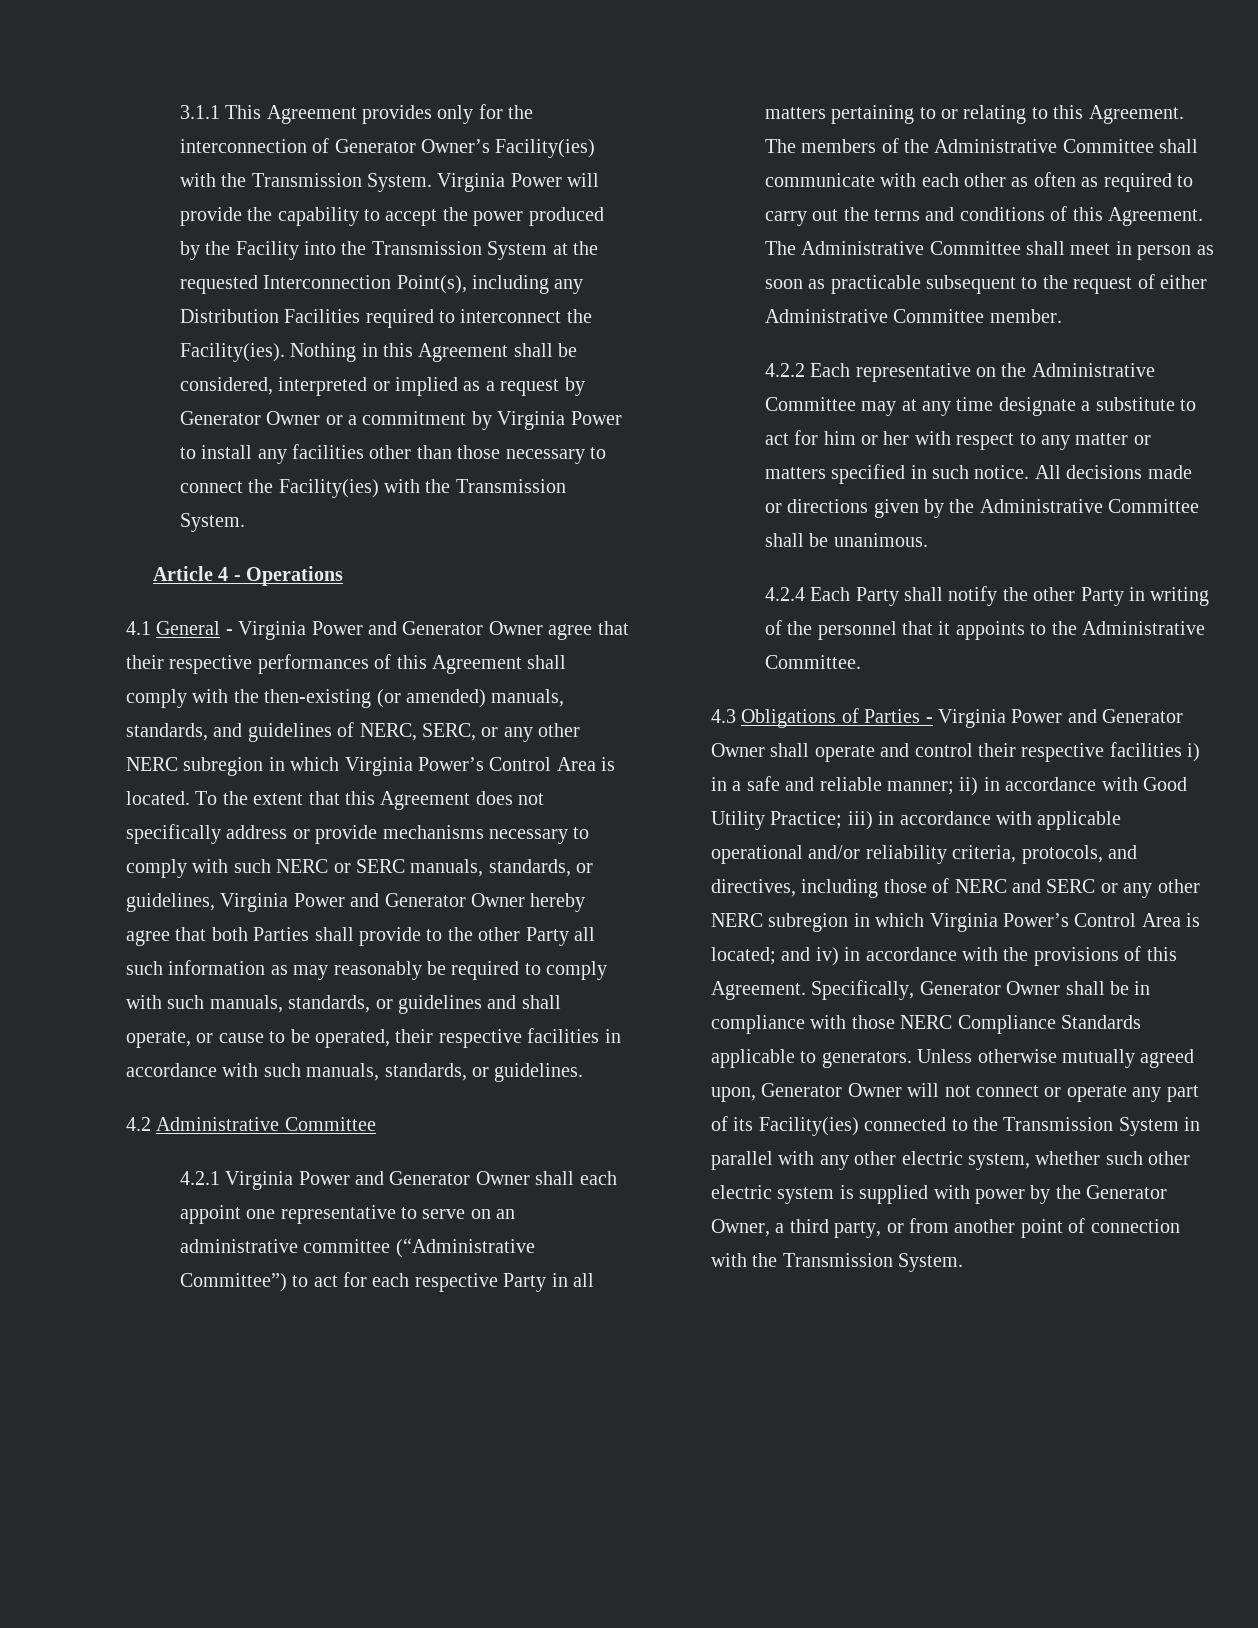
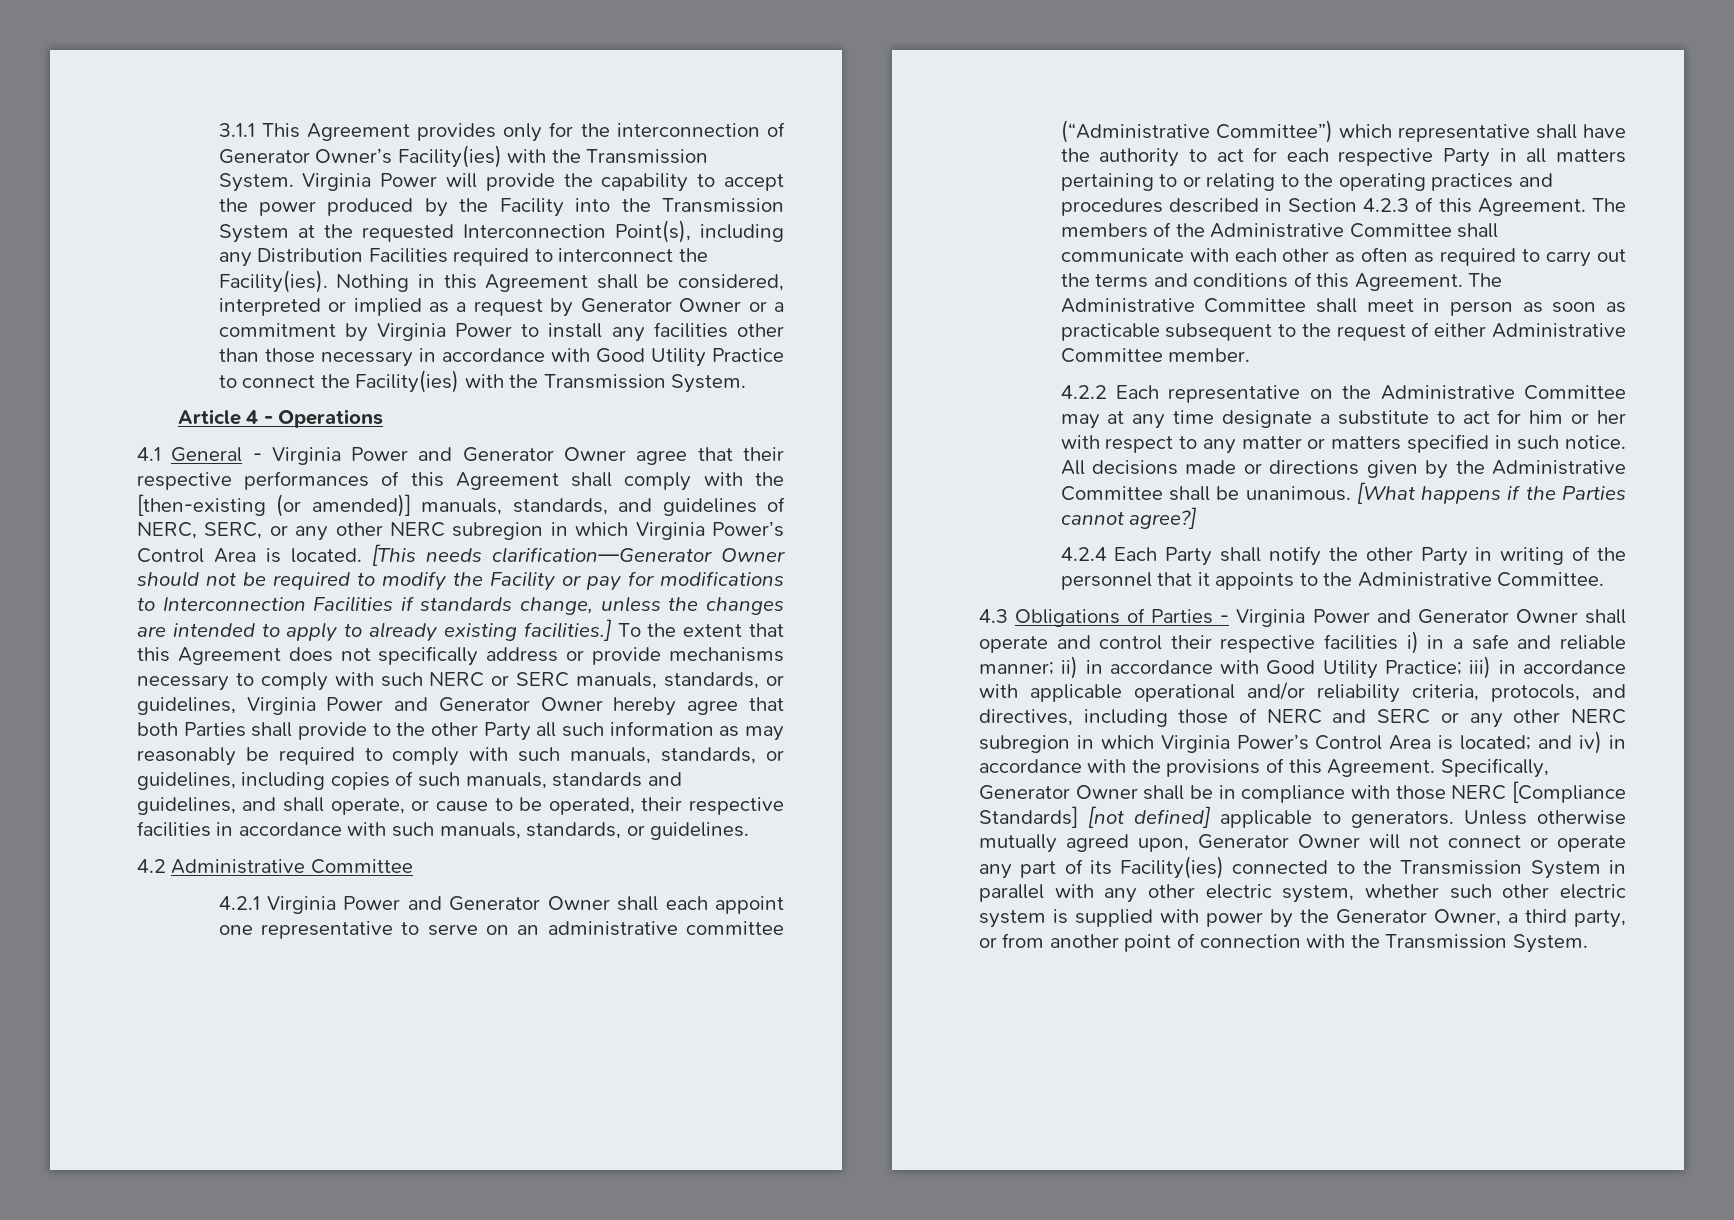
- Nothing in this Agreement shall be considered, interpreted or implied as a request by Generator Owner or a commitment by Virginia Power to install any facilities other than those necessary to connect the Facility(ies) with the Transmission System.
+ Nothing in this Agreement shall be considered, interpreted or implied as a request by Generator Owner or a commitment by Virginia Power to install any facilities other than those necessary in accordance with Good Utility Practice to connect the Facility(ies) with the Transmission System.
- 4.1 General - Virginia Power and Generator Owner agree that their respective performances of this Agreement shall comply with the then-existing (or amended) manuals, standards, and guidelines of NERC, SERC, or any other NERC subregion in which Virginia Power’s Control Area is located.
+ 4.1 General - Virginia Power and Generator Owner agree that their respective performances of this Agreement shall comply with the [then-existing (or amended)] manuals, standards, and guidelines of NERC, SERC, or any other NERC subregion in which Virginia Power’s Control Area is located.
+ [This needs clarification—Generator Owner should not be required to modify the Facility or pay for modifications to Interconnection Facilities if standards change, unless the changes are intended to apply to already existing facilities.]
- To the extent that this Agreement does not specifically address or provide mechanisms necessary to comply with such NERC or SERC manuals, standards, or guidelines, Virginia Power and Generator Owner hereby agree that both Parties shall provide to the other Party all such information as may reasonably be required to comply with such manuals, standards, or guidelines and shall operate, or cause to be operated, their respective facilities in accordance with such manuals, standards, or guidelines.
+ To the extent that this Agreement does not specifically address or provide mechanisms necessary to comply with such NERC or SERC manuals, standards, or guidelines, Virginia Power and Generator Owner hereby agree that both Parties shall provide to the other Party all such information as may reasonably be required to comply with such manuals, standards, or guidelines, including copies of such manuals, standards and guidelines, and shall operate, or cause to be operated, their respective facilities in accordance with such manuals, standards, or guidelines.
- 4.2.1 Virginia Power and Generator Owner shall each appoint one representative to serve on an administrative committee (“Administrative Committee”) to act for each respective Party in all matters pertaining to or relating to this Agreement.
+ 4.2.1 Virginia Power and Generator Owner shall each appoint one representative to serve on an administrative committee (“Administrative Committee”) which representative shall have the authority to act for each respective Party in all matters pertaining to or relating to the operating practices and procedures described in Section 4.2.3 of this Agreement.
+ [What happens if the Parties cannot agree?]
- Specifically, Generator Owner shall be in compliance with those NERC Compliance Standards applicable to generators.
+ Specifically, Generator Owner shall be in compliance with those NERC [Compliance Standards] [not defined] applicable to generators.

